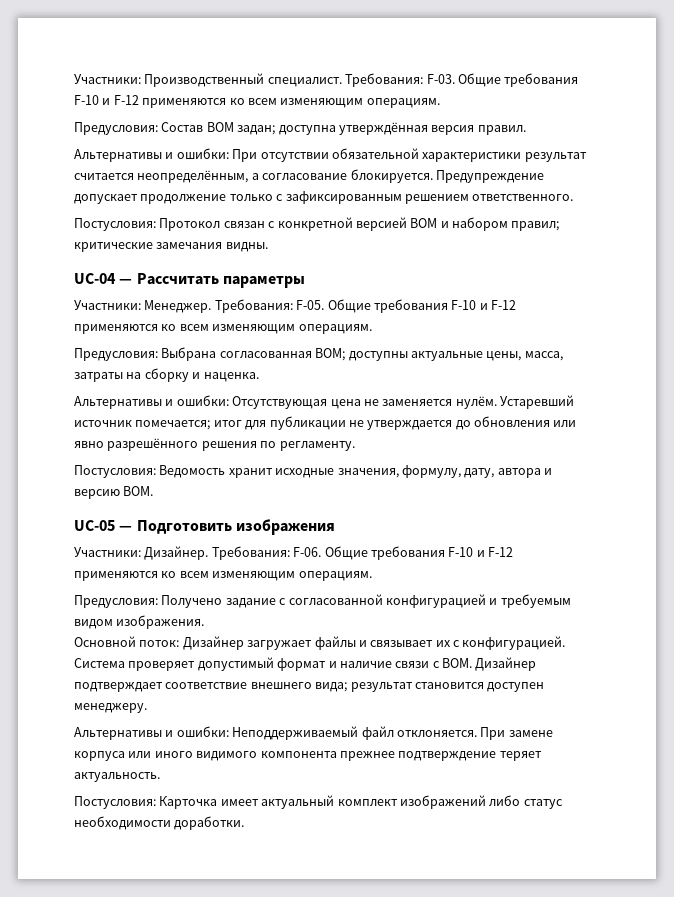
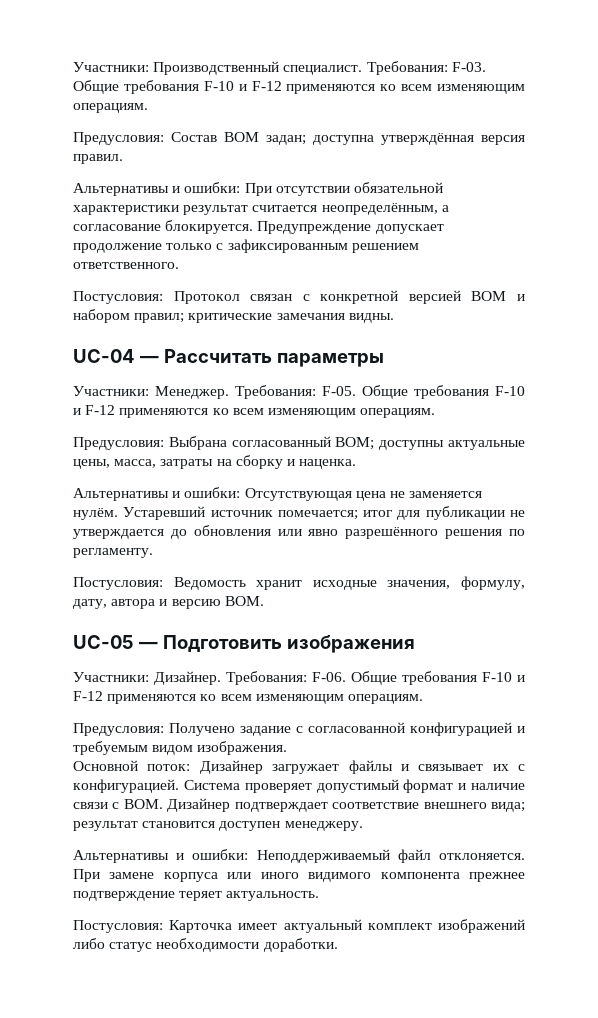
- Предусловия: Выбрана согласованная BOM; доступны актуальные цены, масса, затраты на сборку и наценка.
+ Предусловия: Выбрана согласованный BOM; доступны актуальные цены, масса, затраты на сборку и наценка.

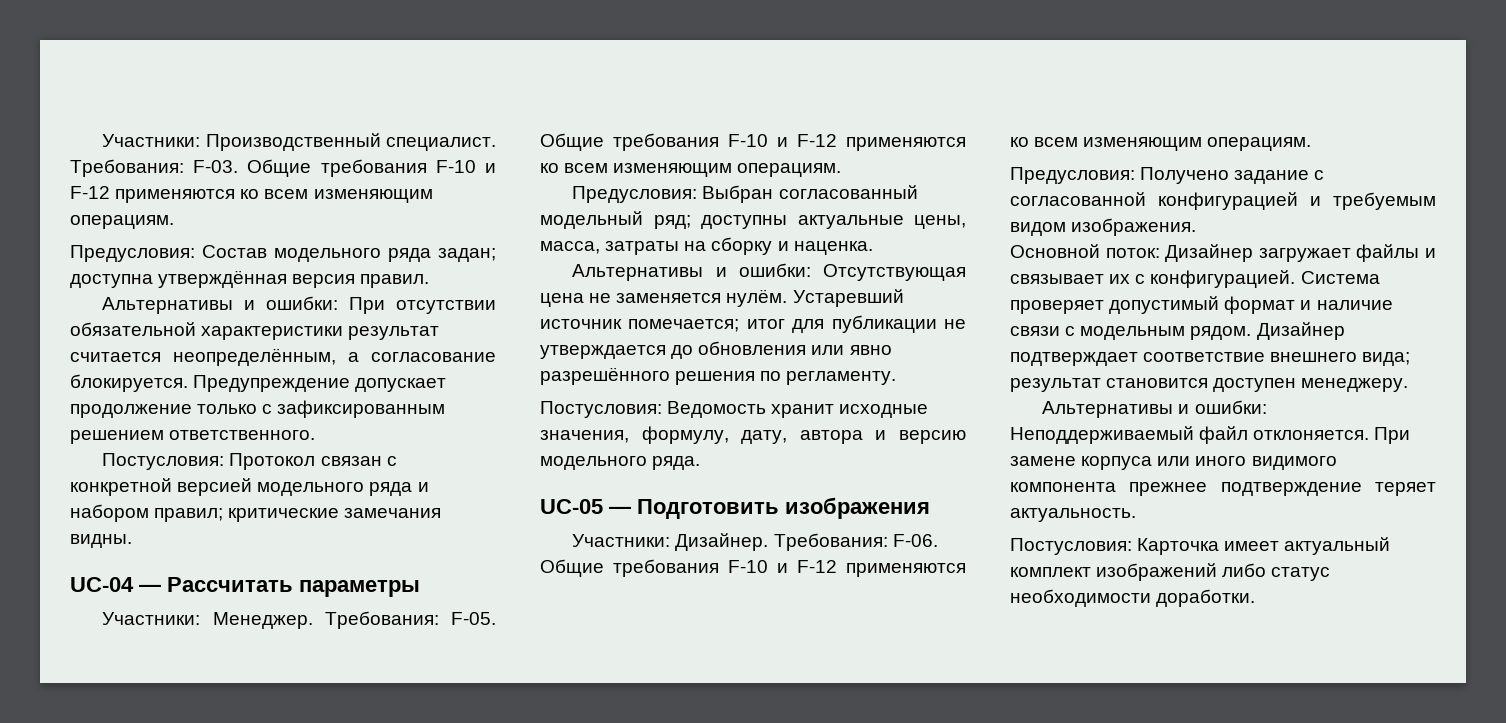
- Предусловия: Состав BOM задан; доступна утверждённая версия правил.
+ Предусловия: Состав модельного ряда задан; доступна утверждённая версия правил.
- Постусловия: Протокол связан с конкретной версией BOM и набором правил; критические замечания видны.
+ Постусловия: Протокол связан с конкретной версией модельного ряда и набором правил; критические замечания видны.
- Предусловия: Выбрана согласованный BOM; доступны актуальные цены, масса, затраты на сборку и наценка.
+ Предусловия: Выбран согласованный модельный ряд; доступны актуальные цены, масса, затраты на сборку и наценка.
- Постусловия: Ведомость хранит исходные значения, формулу, дату, автора и версию BOM.
+ Постусловия: Ведомость хранит исходные значения, формулу, дату, автора и версию модельного ряда.
- Система проверяет допустимый формат и наличие связи с BOM. Дизайнер подтверждает соответствие внешнего вида; результат становится доступен менеджеру.
+ Система проверяет допустимый формат и наличие связи с модельным рядом. Дизайнер подтверждает соответствие внешнего вида; результат становится доступен менеджеру.

